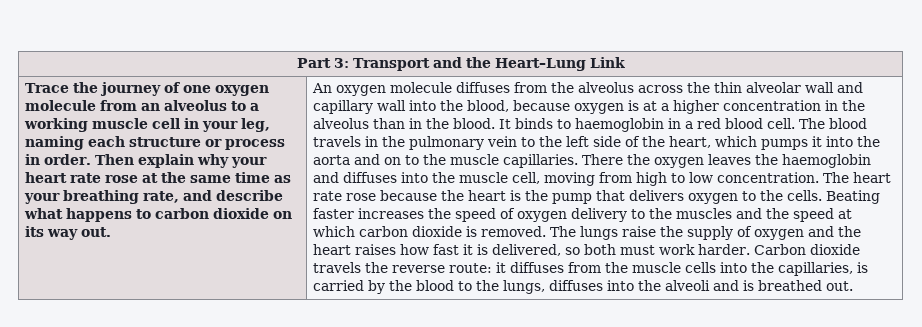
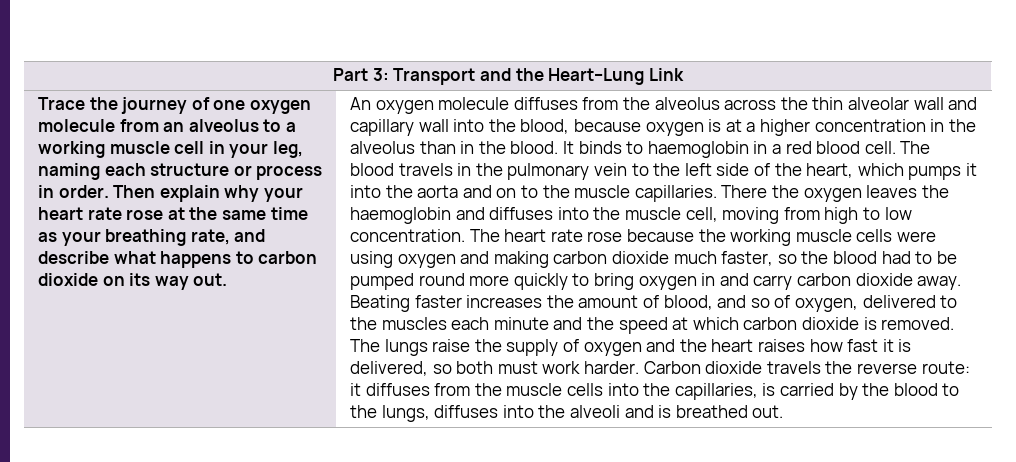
- The heart rate rose because the heart is the pump that delivers oxygen to the cells. Beating faster increases the speed of oxygen delivery to the muscles and the speed at which carbon dioxide is removed.
+ The heart rate rose because the working muscle cells were using oxygen and making carbon dioxide much faster, so the blood had to be pumped round more quickly to bring oxygen in and carry carbon dioxide away. Beating faster increases the amount of blood, and so of oxygen, delivered to the muscles each minute and the speed at which carbon dioxide is removed.

